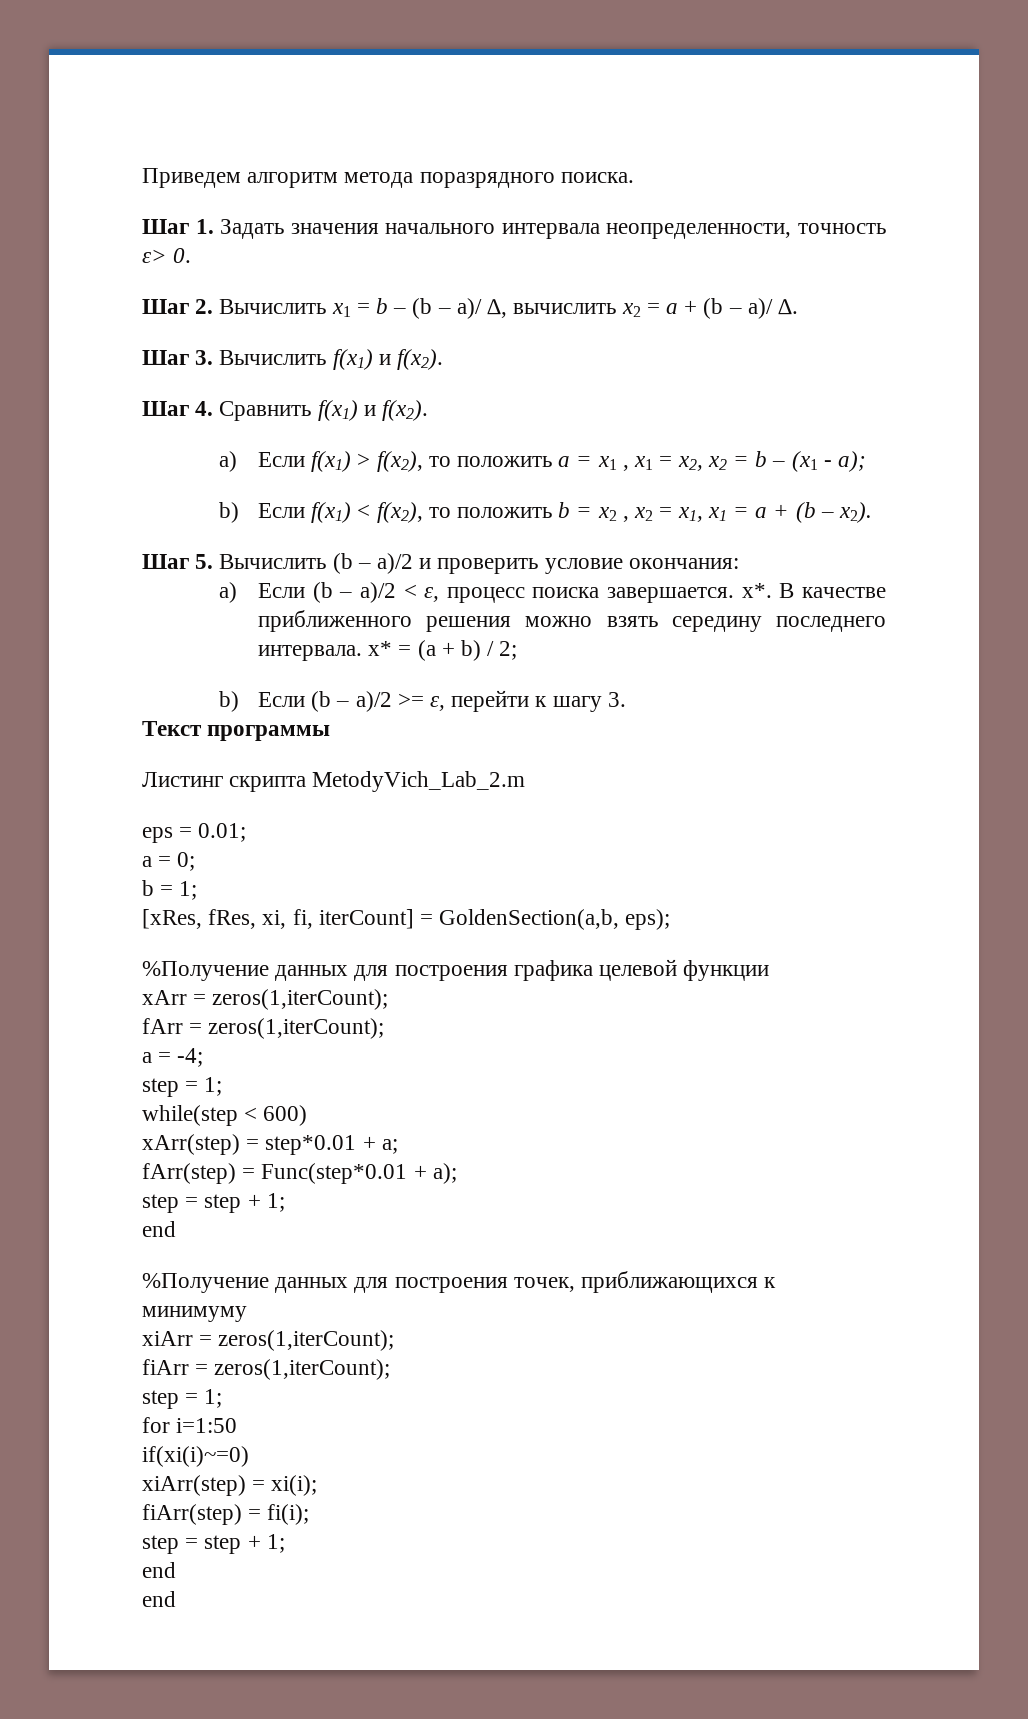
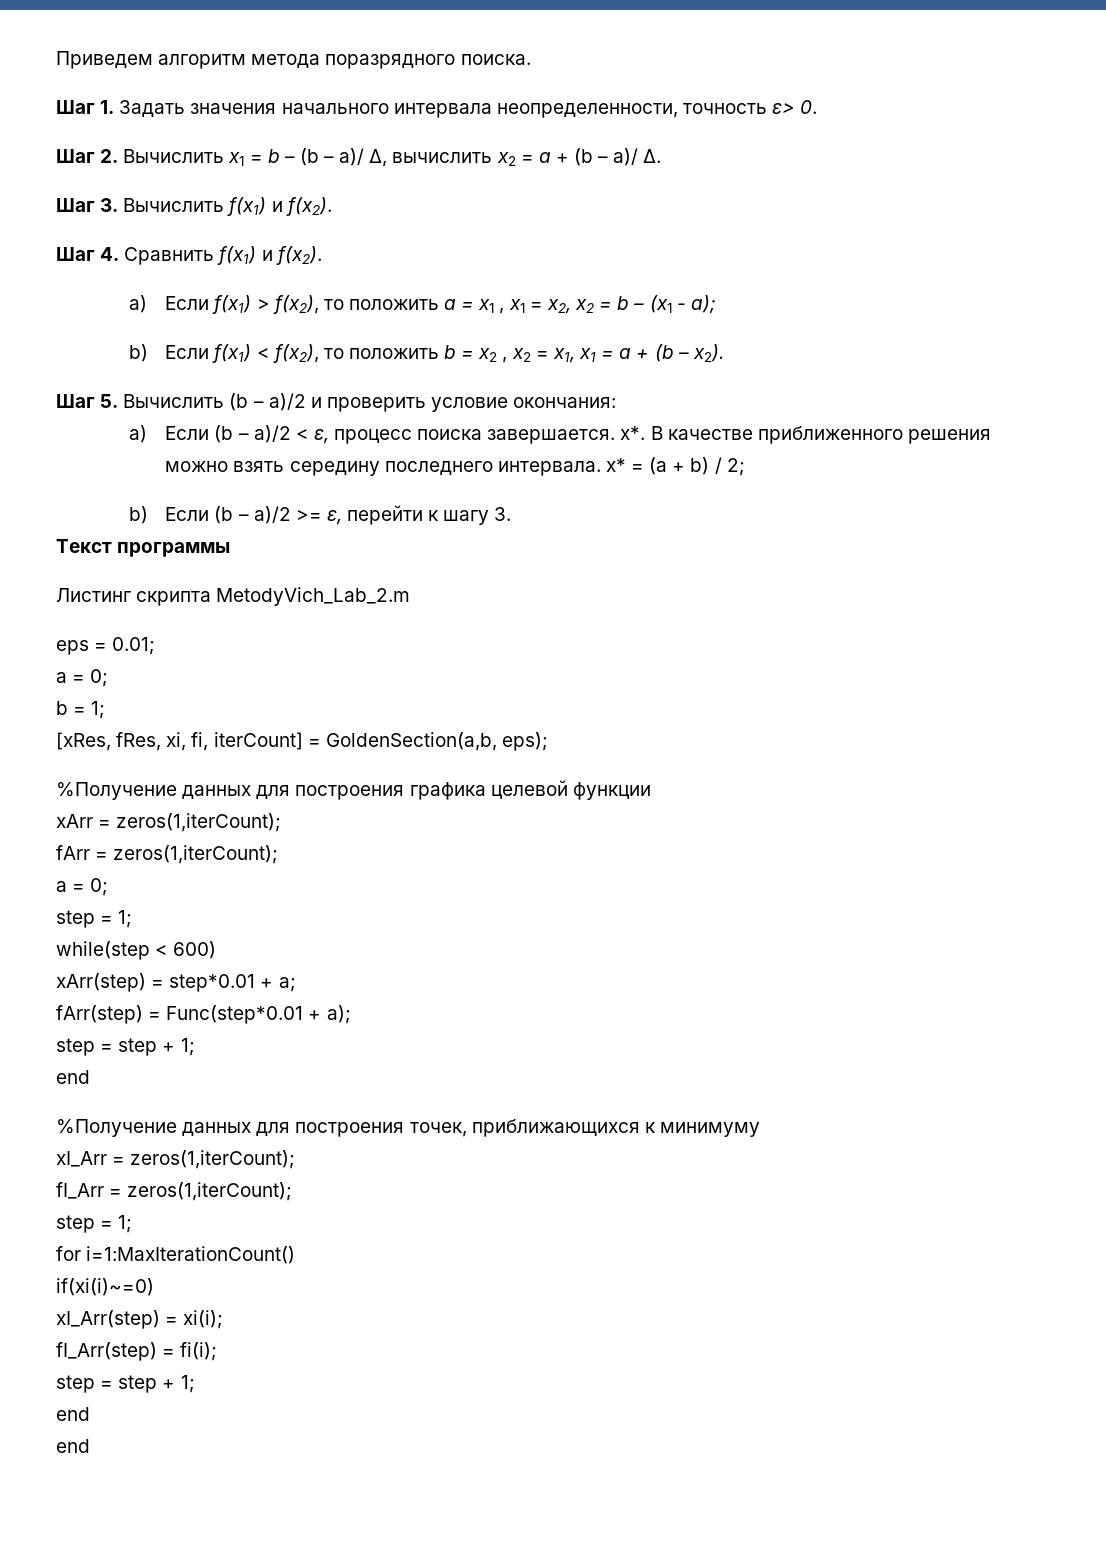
  fArr = zeros(1,iterCount);
- a = -4;
+ a = 0;
- xiArr = zeros(1,iterCount);
- fiArr = zeros(1,iterCount);
+ xI_Arr = zeros(1,iterCount);
+ fI_Arr = zeros(1,iterCount);
- for i=1:50
+ for i=1:MaxIterationCount()
- xiArr(step) = xi(i);
+ xI_Arr(step) = xi(i);
- fiArr(step) = fi(i);
+ fI_Arr(step) = fi(i);

